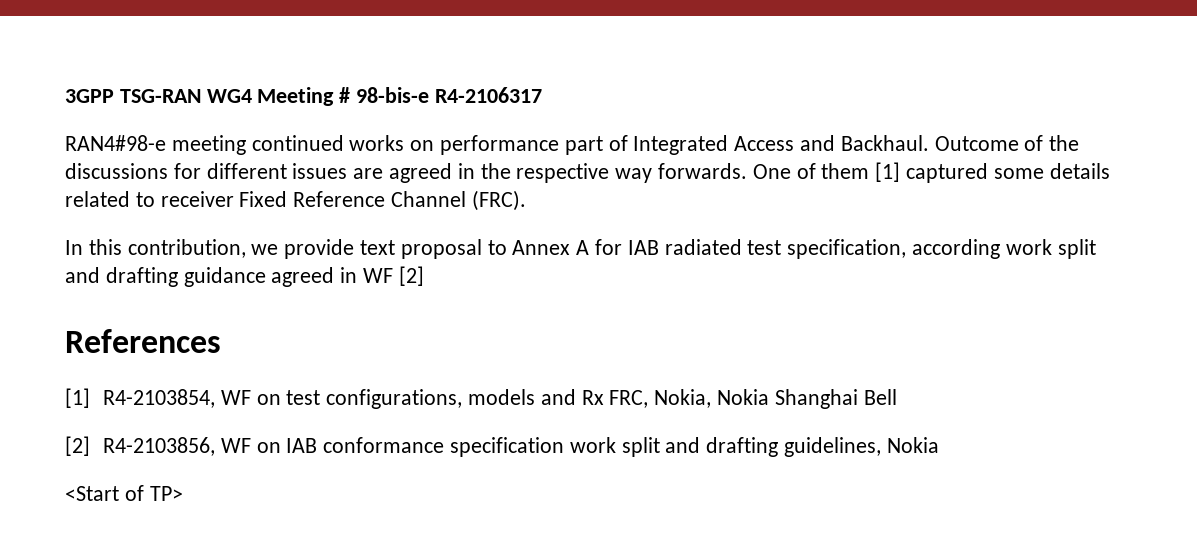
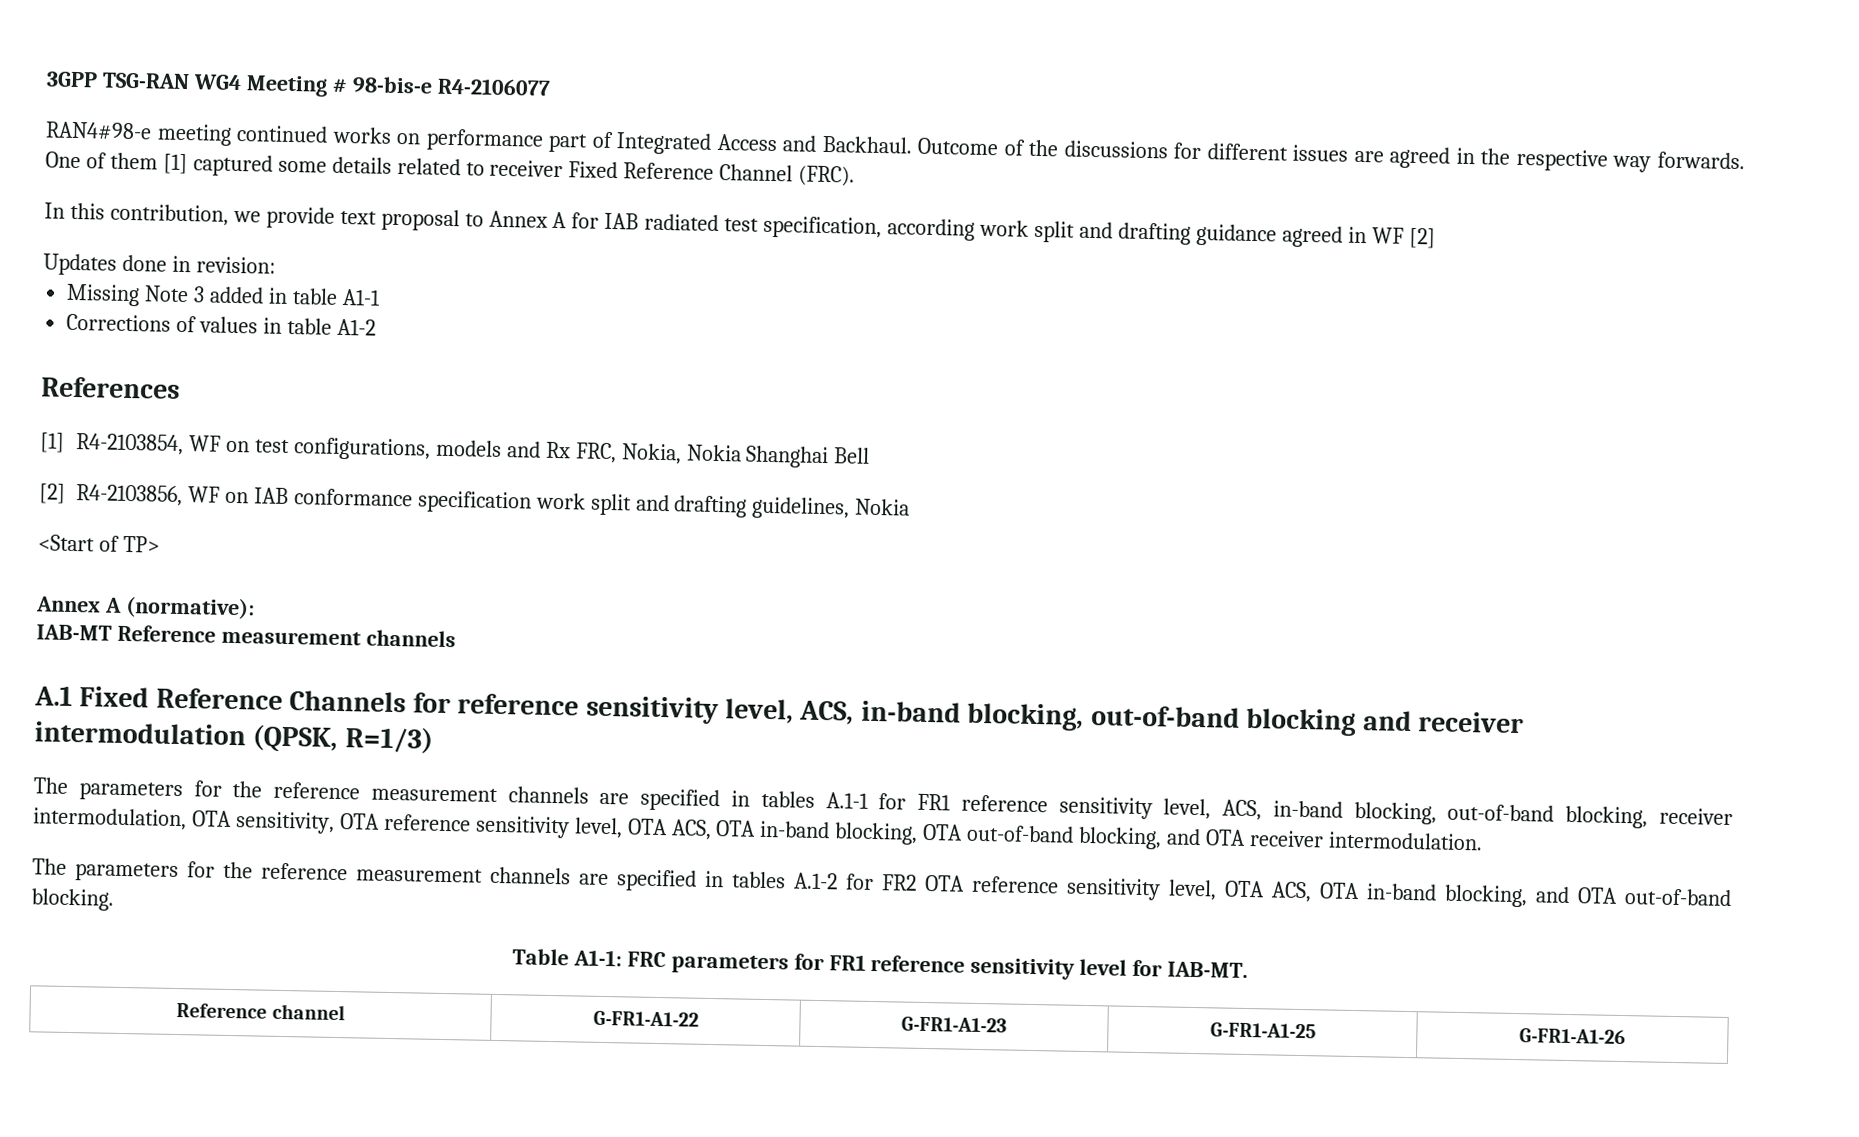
- 3GPP TSG-RAN WG4 Meeting # 98-bis-e R4-2106317
+ 3GPP TSG-RAN WG4 Meeting # 98-bis-e R4-2106077
+ Updates done in revision:
+ Missing Note 3 added in table A1-1
+ Corrections of values in table A1-2
+ Annex A (normative):
+ IAB-MT Reference measurement channels
+ A.1 Fixed Reference Channels for reference sensitivity level, ACS, in-band blocking, out-of-band blocking and receiver intermodulation (QPSK, R=1/3)
+ The parameters for the reference measurement channels are specified in tables A.1-1 for FR1 reference sensitivity level, ACS, in-band blocking, out-of-band blocking, receiver intermodulation, OTA sensitivity, OTA reference sensitivity level, OTA ACS, OTA in-band blocking, OTA out-of-band blocking, and OTA receiver intermodulation.
+ The parameters for the reference measurement channels are specified in tables A.1-2 for FR2 OTA reference sensitivity level, OTA ACS, OTA in-band blocking, and OTA out-of-band blocking.
+ Table A1-1: FRC parameters for FR1 reference sensitivity level for IAB-MT.
+ Reference channel | G-FR1-A1-22 | G-FR1-A1-23 | G-FR1-A1-25 | G-FR1-A1-26

